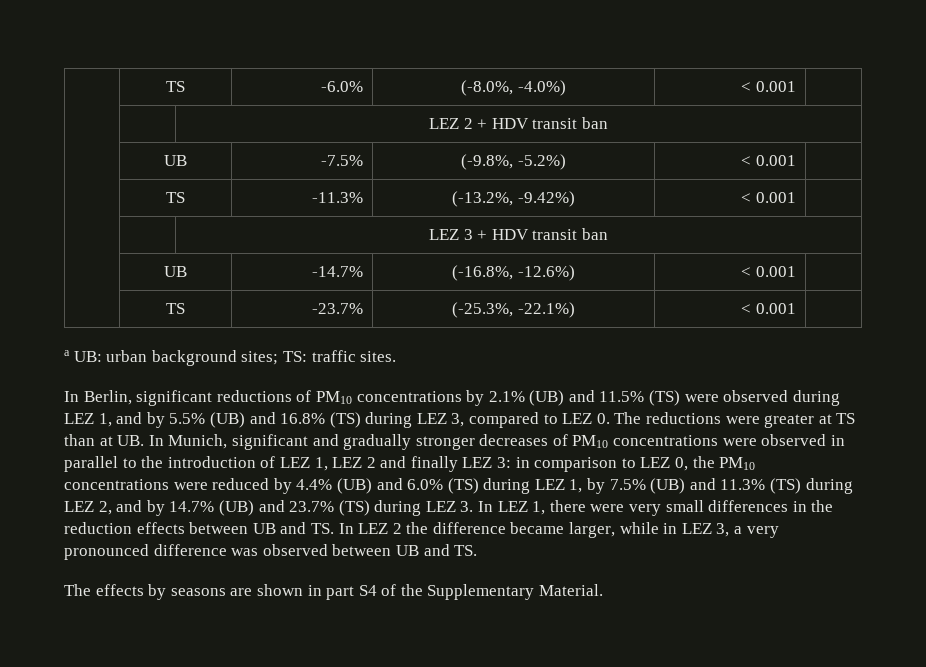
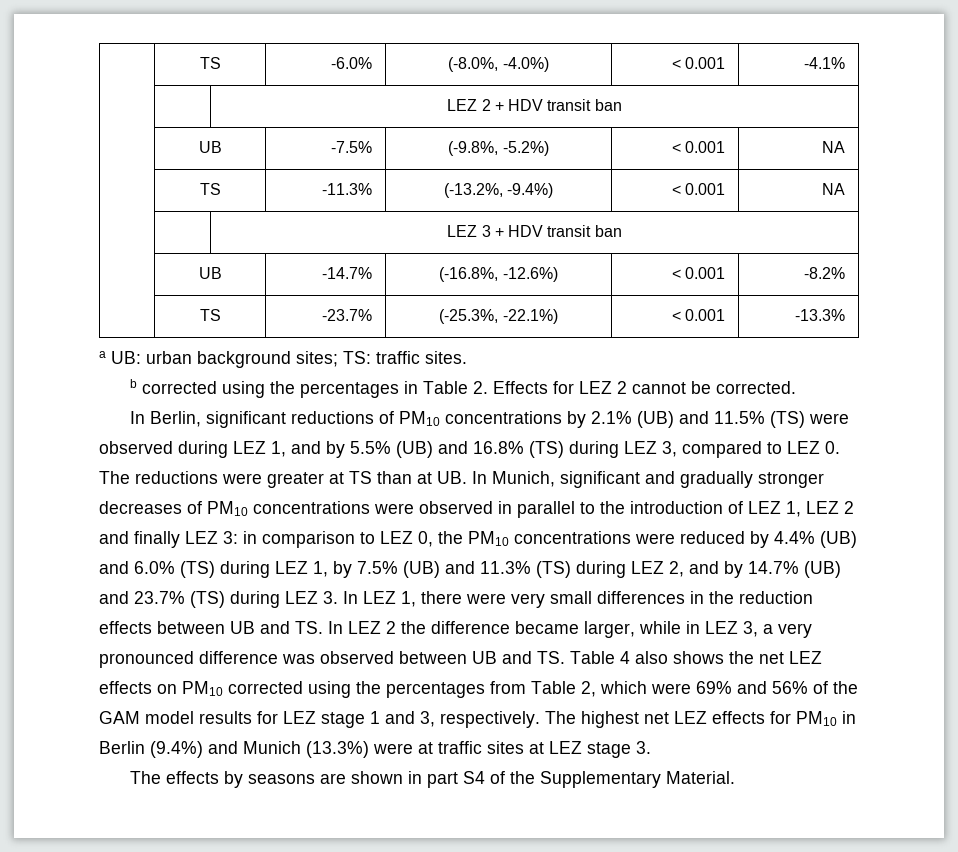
- | TS | -6.0% | (-8.0%, -4.0%) | < 0.001 |
+ | TS | -6.0% | (-8.0%, -4.0%) | < 0.001 | -4.1%
- | UB | -7.5% | (-9.8%, -5.2%) | < 0.001 |
+ | UB | -7.5% | (-9.8%, -5.2%) | < 0.001 | NA
- | TS | -11.3% | (-13.2%, -9.42%) | < 0.001 |
+ | TS | -11.3% | (-13.2%, -9.4%) | < 0.001 | NA
- | UB | -14.7% | (-16.8%, -12.6%) | < 0.001 |
+ | UB | -14.7% | (-16.8%, -12.6%) | < 0.001 | -8.2%
- | TS | -23.7% | (-25.3%, -22.1%) | < 0.001 |
+ | TS | -23.7% | (-25.3%, -22.1%) | < 0.001 | -13.3%
+ b corrected using the percentages in Table 2. Effects for LEZ 2 cannot be corrected.
- in comparison to LEZ 0, the PM10 concentrations were reduced by 4.4% (UB) and 6.0% (TS) during LEZ 1, by 7.5% (UB) and 11.3% (TS) during LEZ 2, and by 14.7% (UB) and 23.7% (TS) during LEZ 3. In LEZ 1, there were very small differences in the reduction effects between UB and TS. In LEZ 2 the difference became larger, while in LEZ 3, a very pronounced difference was observed between UB and TS.
+ in comparison to LEZ 0, the PM10 concentrations were reduced by 4.4% (UB) and 6.0% (TS) during LEZ 1, by 7.5% (UB) and 11.3% (TS) during LEZ 2, and by 14.7% (UB) and 23.7% (TS) during LEZ 3. In LEZ 1, there were very small differences in the reduction effects between UB and TS. In LEZ 2 the difference became larger, while in LEZ 3, a very pronounced difference was observed between UB and TS. Table 4 also shows the net LEZ effects on PM10 corrected using the percentages from Table 2, which were 69% and 56% of the GAM model results for LEZ stage 1 and 3, respectively. The highest net LEZ effects for PM10 in Berlin (9.4%) and Munich (13.3%) were at traffic sites at LEZ stage 3.

